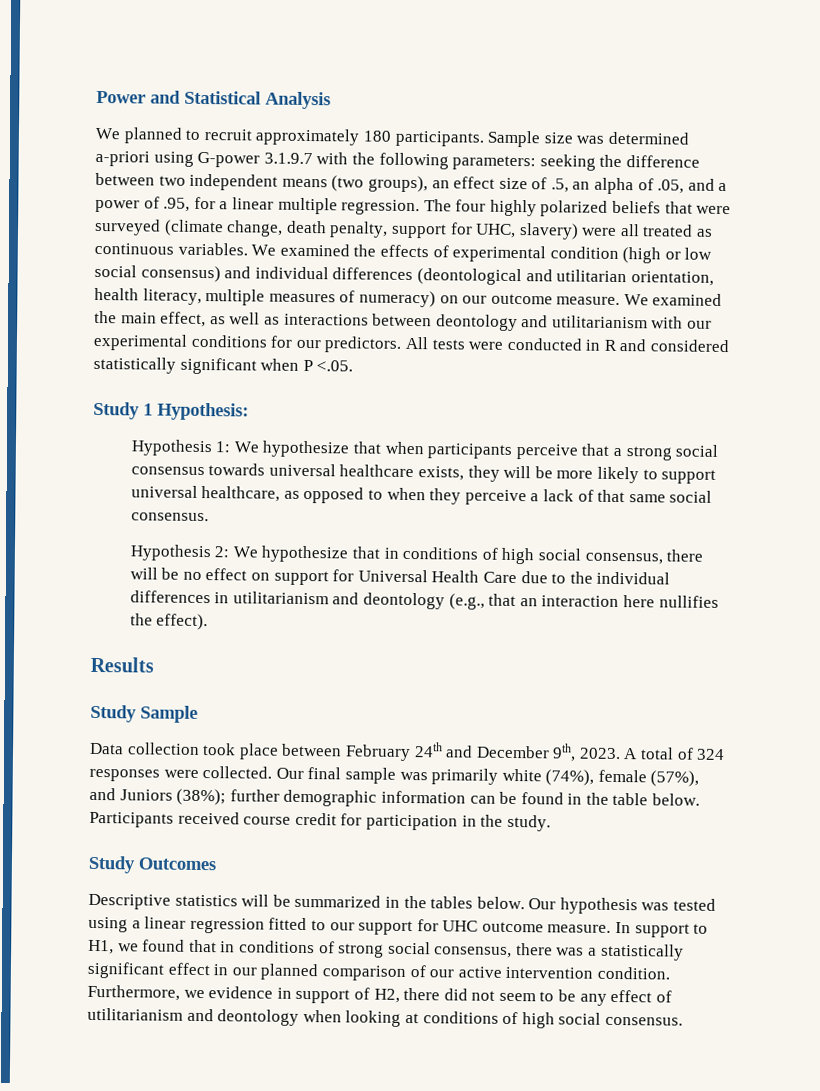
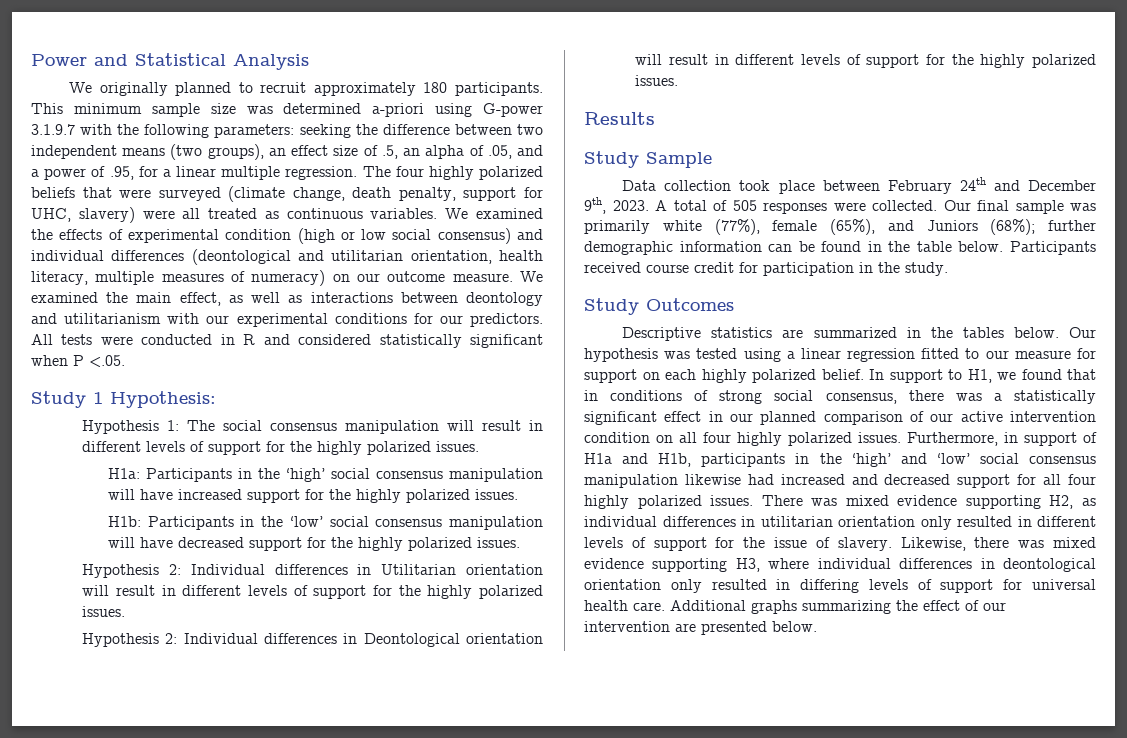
- We planned to recruit approximately 180 participants.
+ We originally planned to recruit approximately 180 participants.
- Sample size was determined a-priori using G-power 3.1.9.7 with the following parameters: seeking the difference between two independent means (two groups), an effect size of .5, an alpha of .05, and a power of .95, for a linear multiple regression.
+ This minimum sample size was determined a-priori using G-power 3.1.9.7 with the following parameters: seeking the difference between two independent means (two groups), an effect size of .5, an alpha of .05, and a power of .95, for a linear multiple regression.
- Hypothesis 1: We hypothesize that when participants perceive that a strong social consensus towards universal healthcare exists, they will be more likely to support universal healthcare, as opposed to when they perceive a lack of that same social consensus.
- Hypothesis 2: We hypothesize that in conditions of high social consensus, there will be no effect on support for Universal Health Care due to the individual differences in utilitarianism and deontology (e.g., that an interaction here nullifies the effect).
+ Hypothesis 1: The social consensus manipulation will result in different levels of support for the highly polarized issues.
+ H1a: Participants in the ‘high’ social consensus manipulation will have increased support for the highly polarized issues.
+ H1b: Participants in the ‘low’ social consensus manipulation will have decreased support for the highly polarized issues.
+ Hypothesis 2: Individual differences in Utilitarian orientation will result in different levels of support for the highly polarized issues.
+ Hypothesis 2: Individual differences in Deontological orientation will result in different levels of support for the highly polarized issues.
- A total of 324 responses were collected.
+ A total of 505 responses were collected.
- Our final sample was primarily white (74%), female (57%), and Juniors (38%); further demographic information can be found in the table below.
+ Our final sample was primarily white (77%), female (65%), and Juniors (68%); further demographic information can be found in the table below.
- Descriptive statistics will be summarized in the tables below.
+ Descriptive statistics are summarized in the tables below.
- Our hypothesis was tested using a linear regression fitted to our support for UHC outcome measure.
+ Our hypothesis was tested using a linear regression fitted to our measure for support on each highly polarized belief.
- In support to H1, we found that in conditions of strong social consensus, there was a statistically significant effect in our planned comparison of our active intervention condition. Furthermore, we evidence in support of H2, there did not seem to be any effect of utilitarianism and deontology when looking at conditions of high social consensus.
+ In support to H1, we found that in conditions of strong social consensus, there was a statistically significant effect in our planned comparison of our active intervention condition on all four highly polarized issues. Furthermore, in support of H1a and H1b, participants in the ‘high’ and ‘low’ social consensus manipulation likewise had increased and decreased support for all four highly polarized issues. There was mixed evidence supporting H2, as individual differences in utilitarian orientation only resulted in different levels of support for the issue of slavery. Likewise, there was mixed evidence supporting H3, where individual differences in deontological orientation only resulted in differing levels of support for universal health care. Additional graphs summarizing the effect of our intervention are presented below.

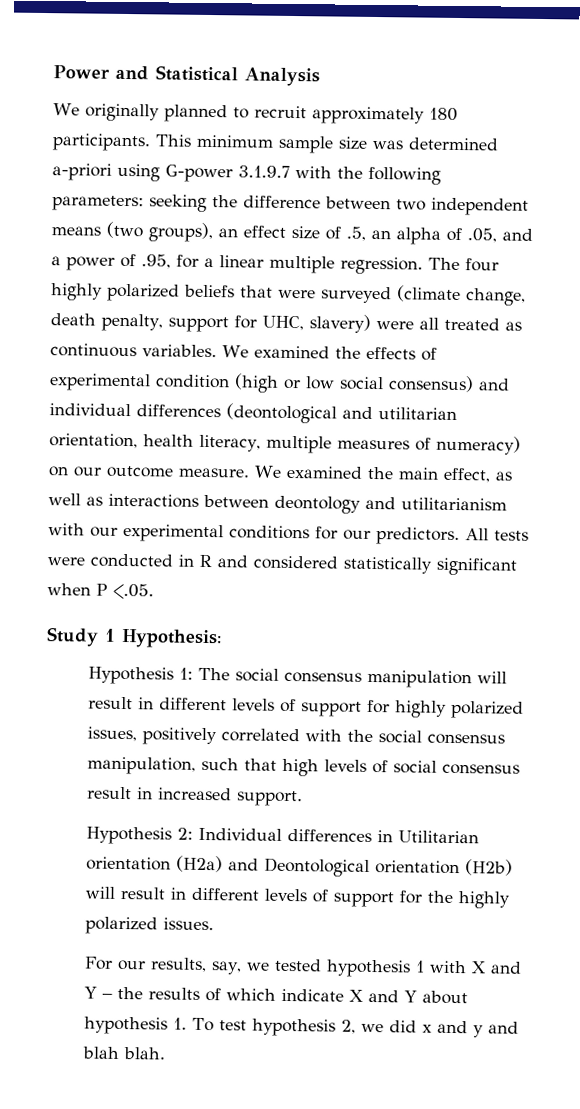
- Hypothesis 1: The social consensus manipulation will result in different levels of support for the highly polarized issues.
- H1a: Participants in the ‘high’ social consensus manipulation will have increased support for the highly polarized issues.
- H1b: Participants in the ‘low’ social consensus manipulation will have decreased support for the highly polarized issues.
+ Hypothesis 1: The social consensus manipulation will result in different levels of support for highly polarized issues, positively correlated with the social consensus manipulation, such that high levels of social consensus result in increased support.
- Hypothesis 2: Individual differences in Utilitarian orientation will result in different levels of support for the highly polarized issues.
+ Hypothesis 2: Individual differences in Utilitarian orientation (H2a) and Deontological orientation (H2b) will result in different levels of support for the highly polarized issues.
- Hypothesis 2: Individual differences in Deontological orientation will result in different levels of support for the highly polarized issues.
- Results
- Study Sample
- Data collection took place between February 24th and December 9th, 2023. A total of 505 responses were collected. Our final sample was primarily white (77%), female (65%), and Juniors (68%); further demographic information can be found in the table below. Participants received course credit for participation in the study.
- Study Outcomes
- Descriptive statistics are summarized in the tables below. Our hypothesis was tested using a linear regression fitted to our measure for support on each highly polarized belief. In support to H1, we found that in conditions of strong social consensus, there was a statistically significant effect in our planned comparison of our active intervention condition on all four highly polarized issues. Furthermore, in support of H1a and H1b, participants in the ‘high’ and ‘low’ social consensus manipulation likewise had increased and decreased support for all four highly polarized issues. There was mixed evidence supporting H2, as individual differences in utilitarian orientation only resulted in different levels of support for the issue of slavery. Likewise, there was mixed evidence supporting H3, where individual differences in deontological orientation only resulted in differing levels of support for universal health care. Additional graphs summarizing the effect of our intervention are presented below.
+ For our results, say, we tested hypothesis 1 with X and Y – the results of which indicate X and Y about hypothesis 1. To test hypothesis 2, we did x and y and blah blah.

